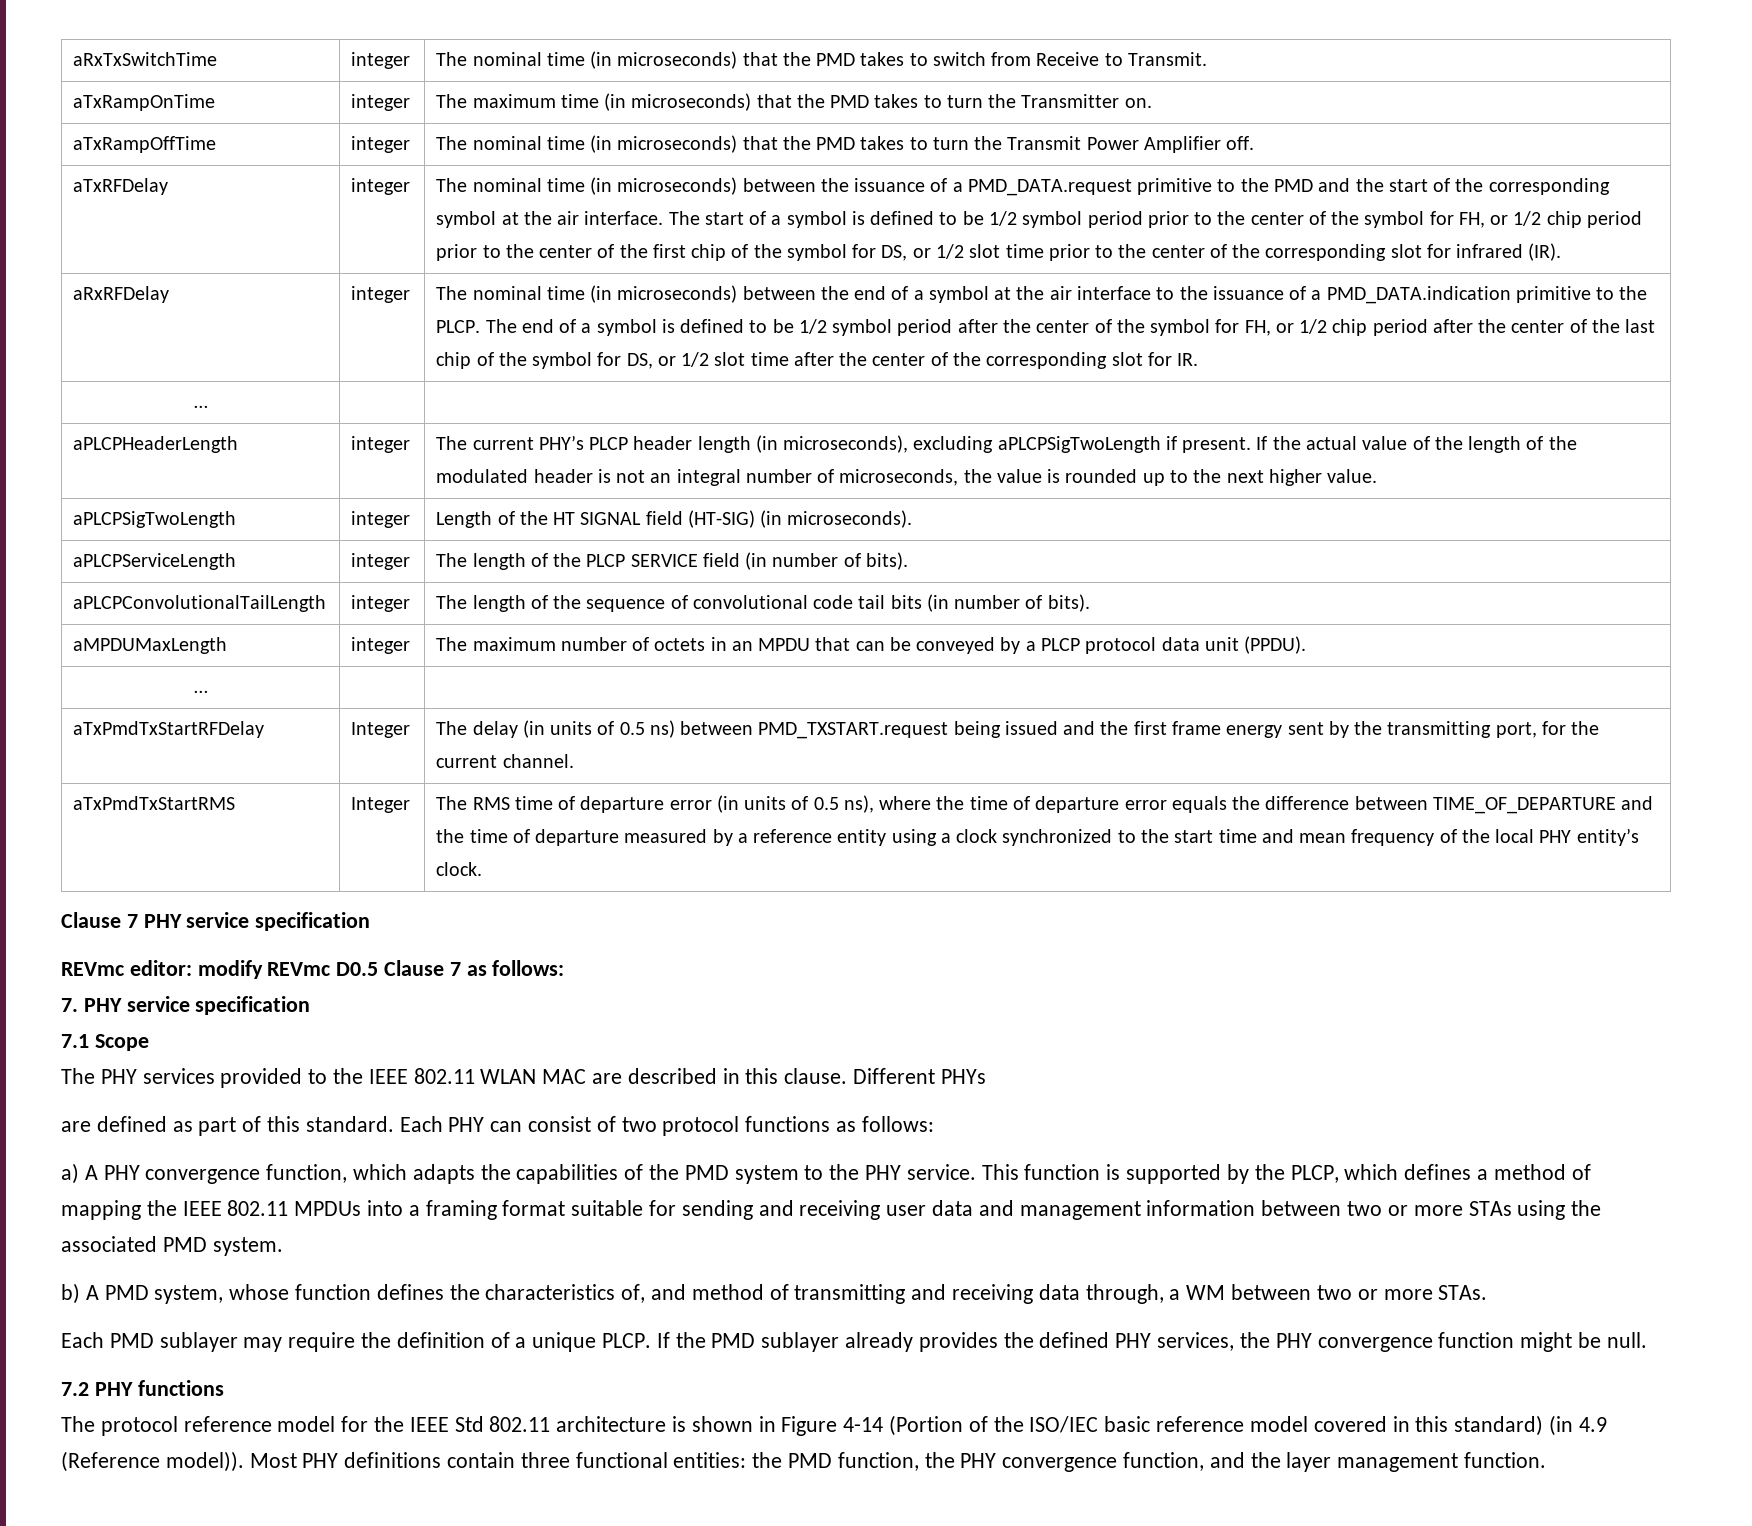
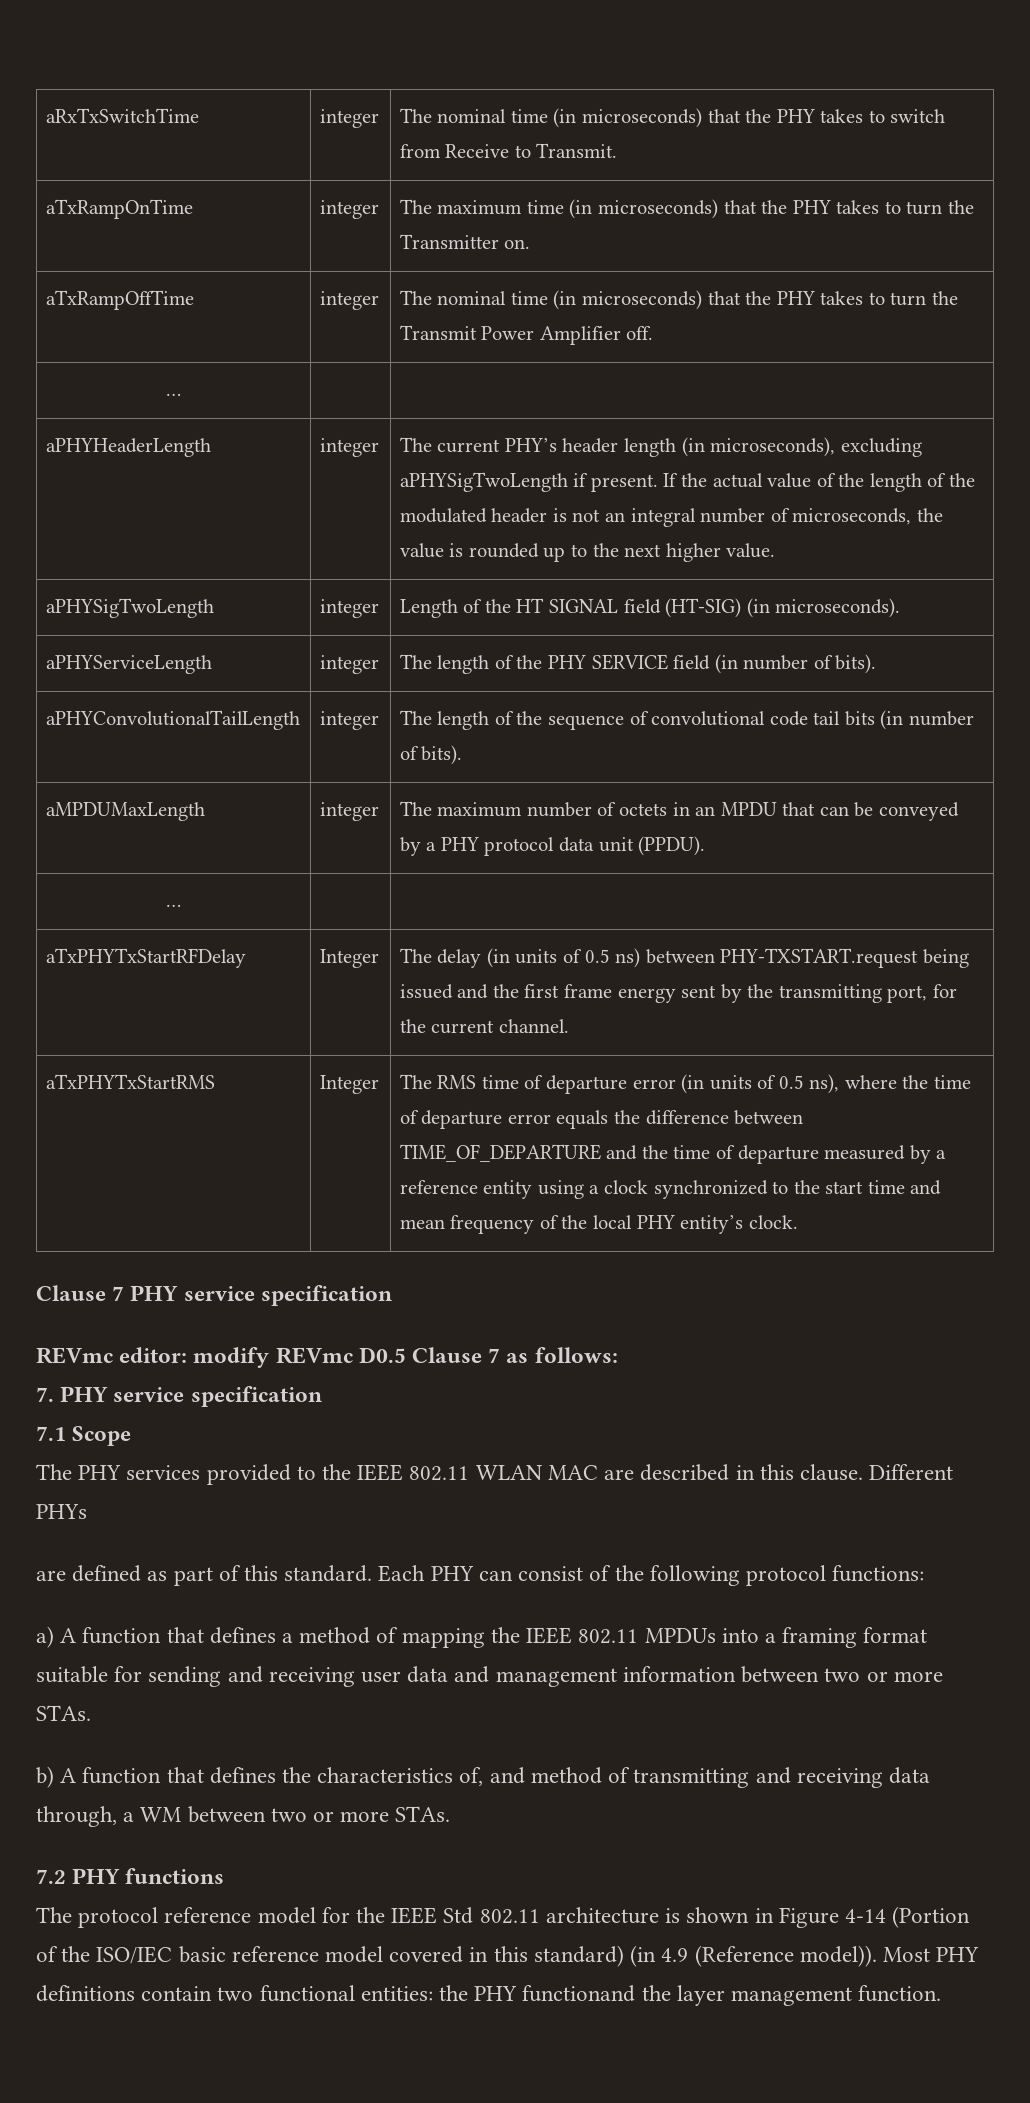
- aRxTxSwitchTime | integer | The nominal time (in microseconds) that the PMD takes to switch from Receive to Transmit.
+ aRxTxSwitchTime | integer | The nominal time (in microseconds) that the PHY takes to switch from Receive to Transmit.
- aTxRampOnTime | integer | The maximum time (in microseconds) that the PMD takes to turn the Transmitter on.
+ aTxRampOnTime | integer | The maximum time (in microseconds) that the PHY takes to turn the Transmitter on.
- aTxRampOffTime | integer | The nominal time (in microseconds) that the PMD takes to turn the Transmit Power Amplifier off.
- aTxRFDelay | integer | The nominal time (in microseconds) between the issuance of a PMD_DATA.request primitive to the PMD and the start of the corresponding symbol at the air interface. The start of a symbol is defined to be 1/2 symbol period prior to the center of the symbol for FH, or 1/2 chip period prior to the center of the first chip of the symbol for DS, or 1/2 slot time prior to the center of the corresponding slot for infrared (IR).
- aRxRFDelay | integer | The nominal time (in microseconds) between the end of a symbol at the air interface to the issuance of a PMD_DATA.indication primitive to the PLCP. The end of a symbol is defined to be 1/2 symbol period after the center of the symbol for FH, or 1/2 chip period after the center of the last chip of the symbol for DS, or 1/2 slot time after the center of the corresponding slot for IR.
+ aTxRampOffTime | integer | The nominal time (in microseconds) that the PHY takes to turn the Transmit Power Amplifier off.
  … | |
- aPLCPHeaderLength
+ aPHYHeaderLength
- The current PHY’s PLCP header length (in microseconds), excluding aPLCPSigTwoLength if present.
+ The current PHY’s header length (in microseconds), excluding aPHYSigTwoLength if present.
- aPLCPSigTwoLength | integer | Length of the HT SIGNAL field (HT-SIG) (in microseconds).
+ aPHYSigTwoLength | integer | Length of the HT SIGNAL field (HT-SIG) (in microseconds).
- aPLCPServiceLength | integer | The length of the PLCP SERVICE field (in number of bits).
+ aPHYServiceLength | integer | The length of the PHY SERVICE field (in number of bits).
- aPLCPConvolutionalTailLength | integer | The length of the sequence of convolutional code tail bits (in number of bits).
+ aPHYConvolutionalTailLength | integer | The length of the sequence of convolutional code tail bits (in number of bits).
- aMPDUMaxLength | integer | The maximum number of octets in an MPDU that can be conveyed by a PLCP protocol data unit (PPDU).
+ aMPDUMaxLength | integer | The maximum number of octets in an MPDU that can be conveyed by a PHY protocol data unit (PPDU).
- aTxPmdTxStartRFDelay | Integer | The delay (in units of 0.5 ns) between PMD_TXSTART.request being issued and the first frame energy sent by the transmitting port, for the current channel.
+ aTxPHYTxStartRFDelay | Integer | The delay (in units of 0.5 ns) between PHY-TXSTART.request being issued and the first frame energy sent by the transmitting port, for the current channel.
- aTxPmdTxStartRMS
+ aTxPHYTxStartRMS
- Each PHY can consist of two protocol functions as follows:
- a) A PHY convergence function, which adapts the capabilities of the PMD system to the PHY service. This function is supported by the PLCP, which defines a method of mapping the IEEE 802.11 MPDUs into a framing format suitable for sending and receiving user data and management information between two or more STAs using the associated PMD system.
- b) A PMD system, whose function defines the characteristics of, and method of transmitting and receiving data through, a WM between two or more STAs.
+ Each PHY can consist of the following protocol functions:
+ a) A function that defines a method of mapping the IEEE 802.11 MPDUs into a framing format suitable for sending and receiving user data and management information between two or more STAs.
+ b) A function that defines the characteristics of, and method of transmitting and receiving data through, a WM between two or more STAs.
- Each PMD sublayer may require the definition of a unique PLCP. If the PMD sublayer already provides the defined PHY services, the PHY convergence function might be null.
- Most PHY definitions contain three functional entities: the PMD function, the PHY convergence function, and the layer management function.
+ Most PHY definitions contain two functional entities: the PHY functionand the layer management function.

